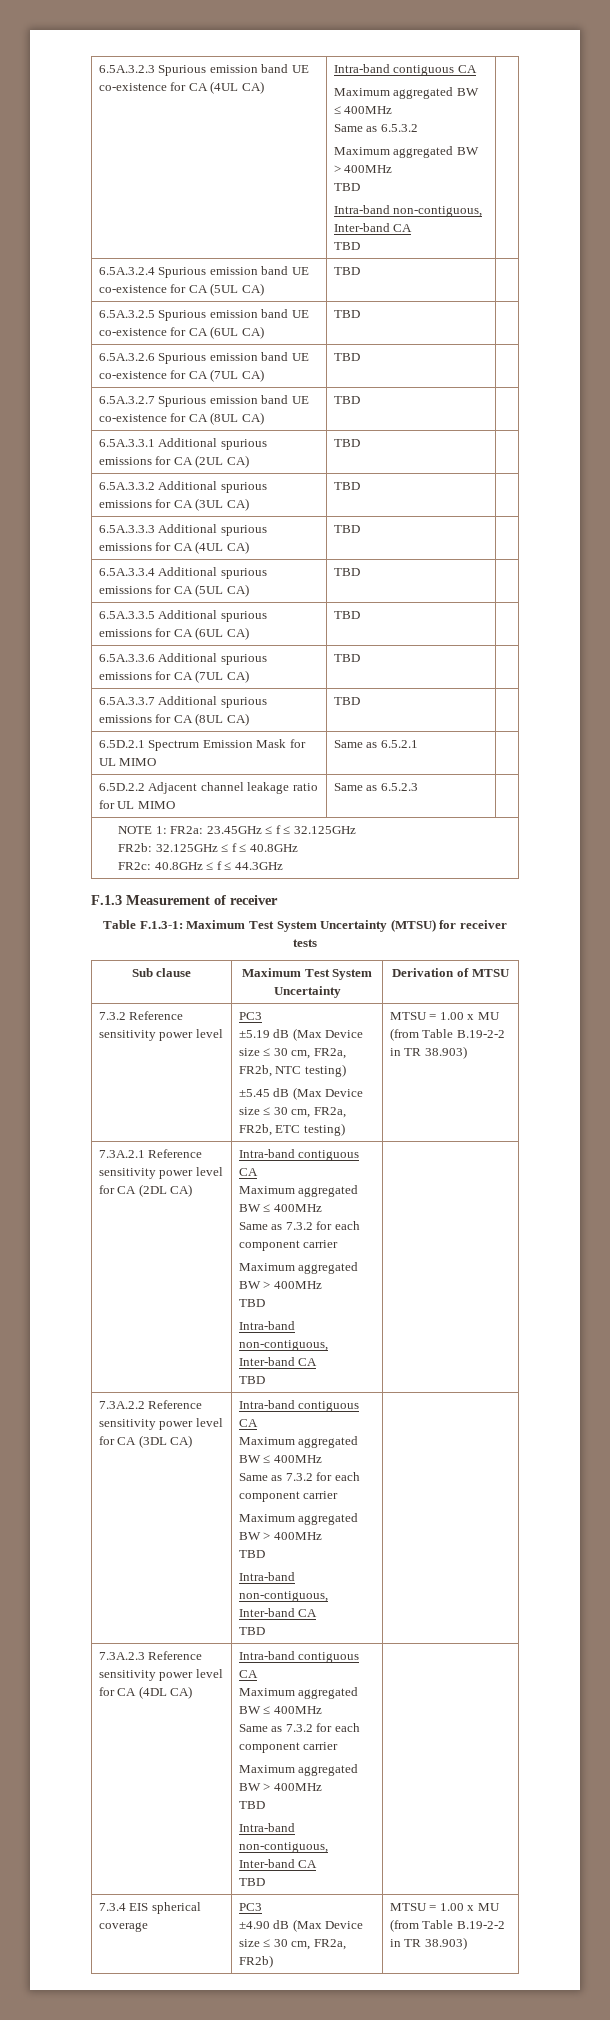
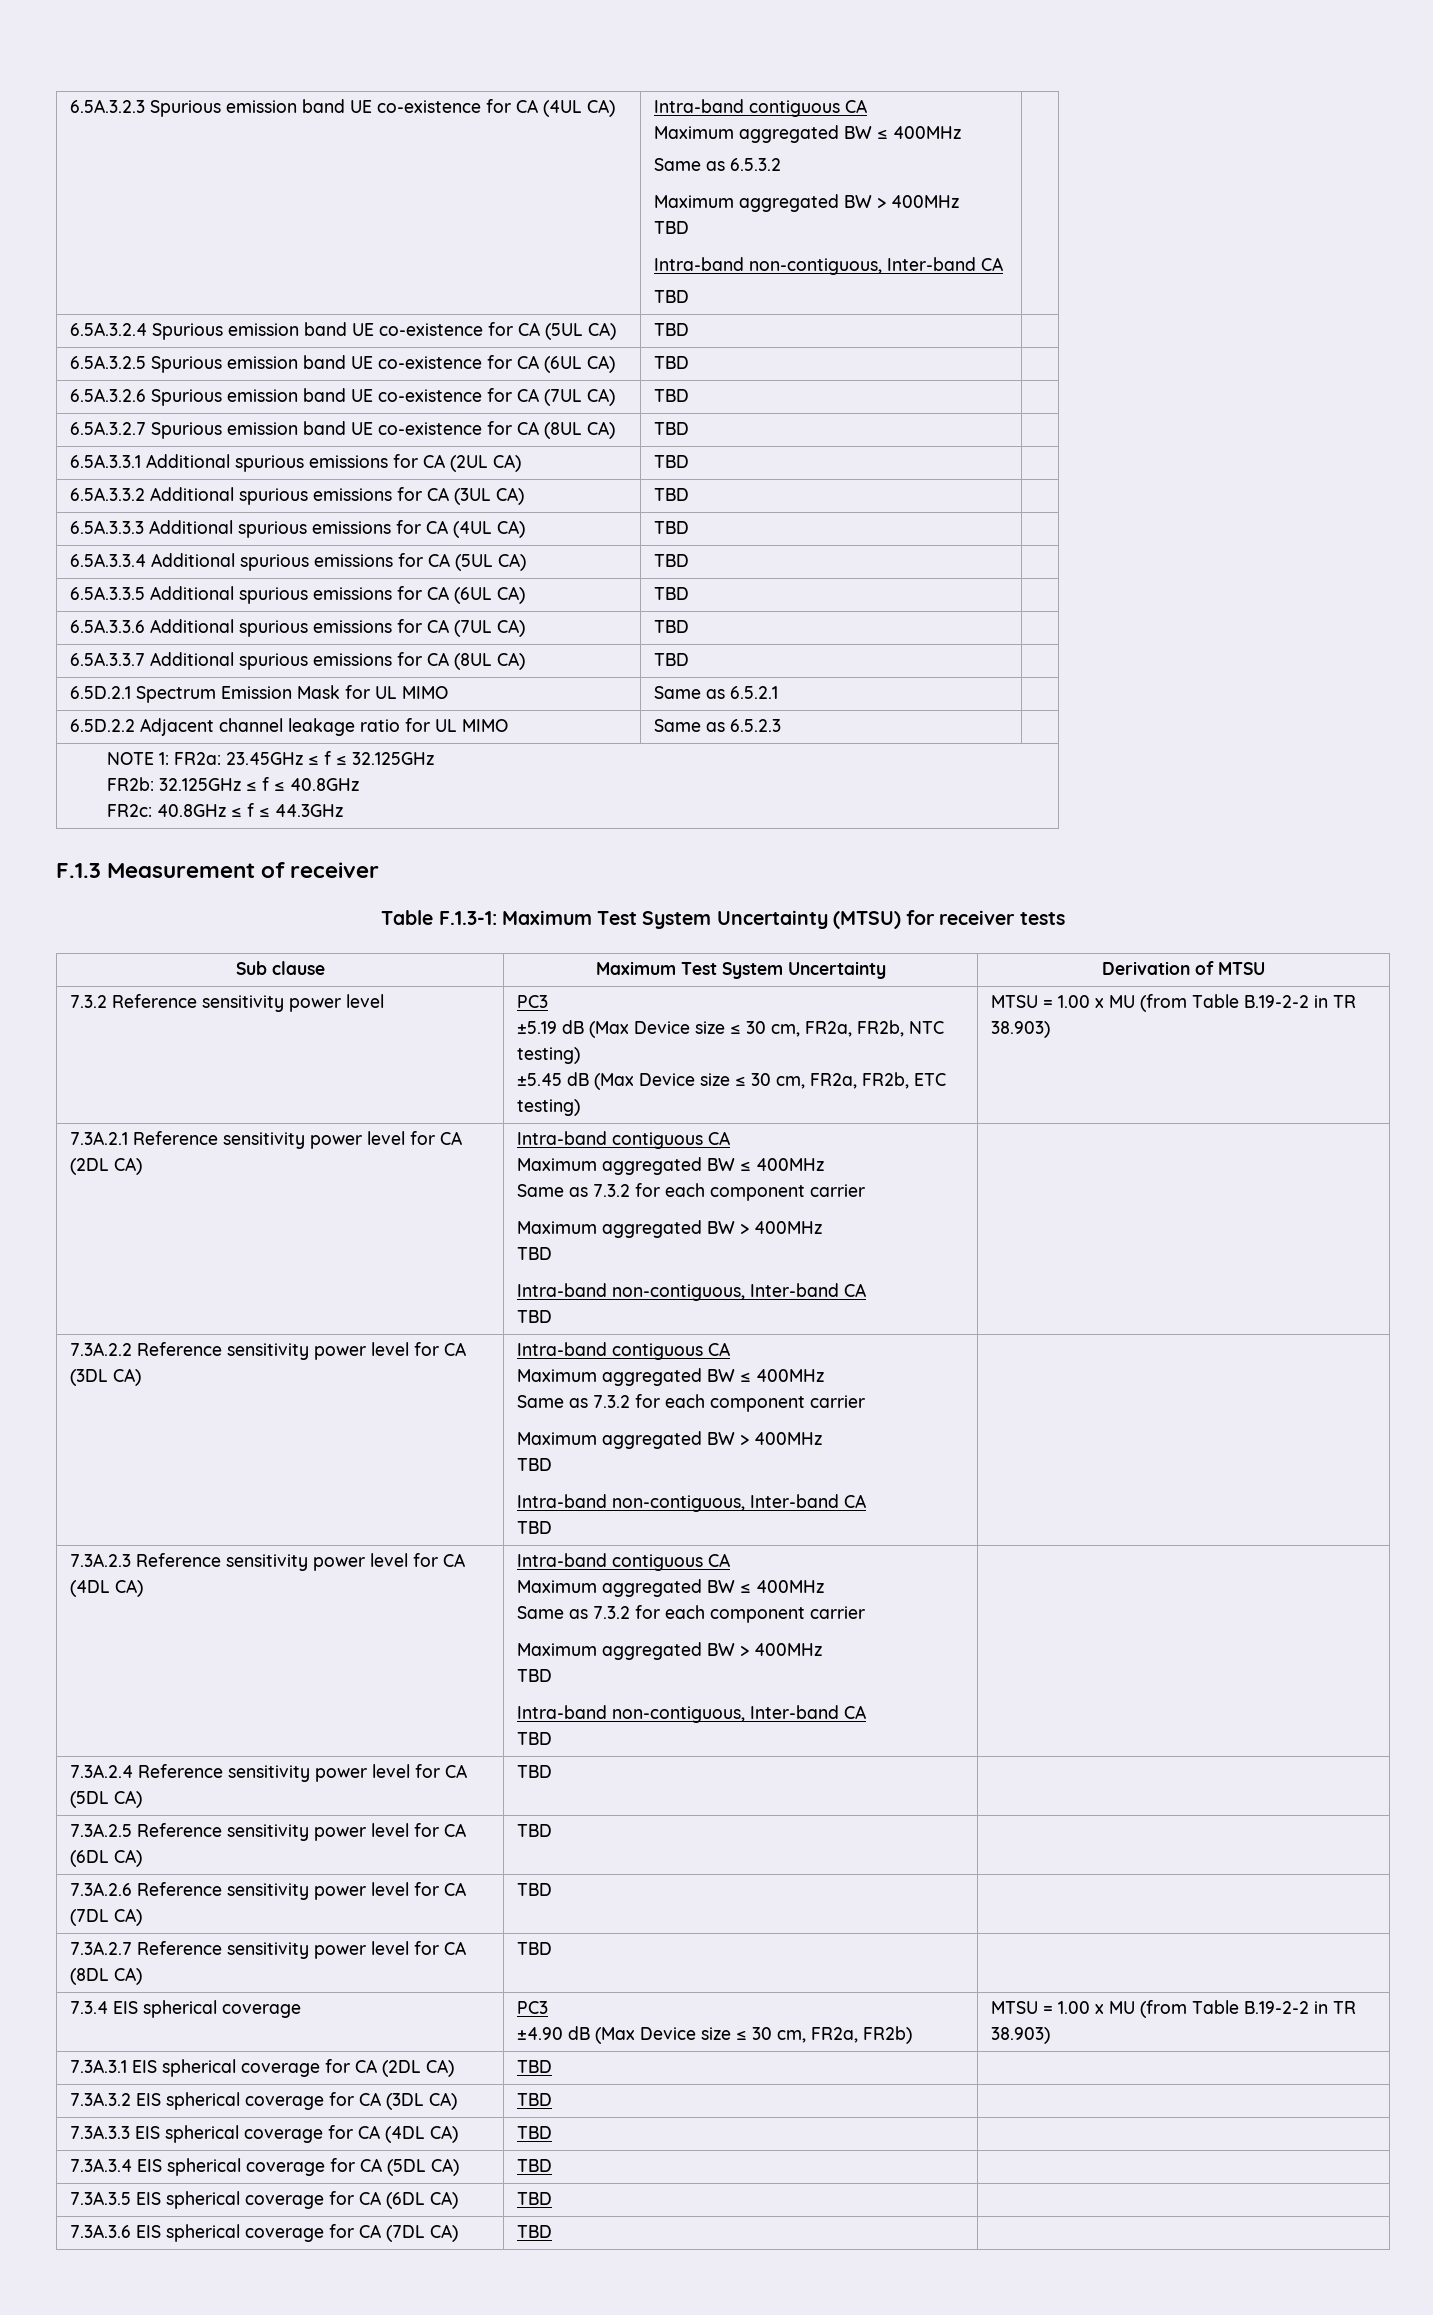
+ 7.3A.2.4 Reference sensitivity power level for CA (5DL CA) | TBD |
+ 7.3A.2.5 Reference sensitivity power level for CA (6DL CA) | TBD |
+ 7.3A.2.6 Reference sensitivity power level for CA (7DL CA) | TBD |
+ 7.3A.2.7 Reference sensitivity power level for CA (8DL CA) | TBD |
+ 7.3A.3.1 EIS spherical coverage for CA (2DL CA) | TBD |
+ 7.3A.3.2 EIS spherical coverage for CA (3DL CA) | TBD |
+ 7.3A.3.3 EIS spherical coverage for CA (4DL CA) | TBD |
+ 7.3A.3.4 EIS spherical coverage for CA (5DL CA) | TBD |
+ 7.3A.3.5 EIS spherical coverage for CA (6DL CA) | TBD |
+ 7.3A.3.6 EIS spherical coverage for CA (7DL CA) | TBD |

